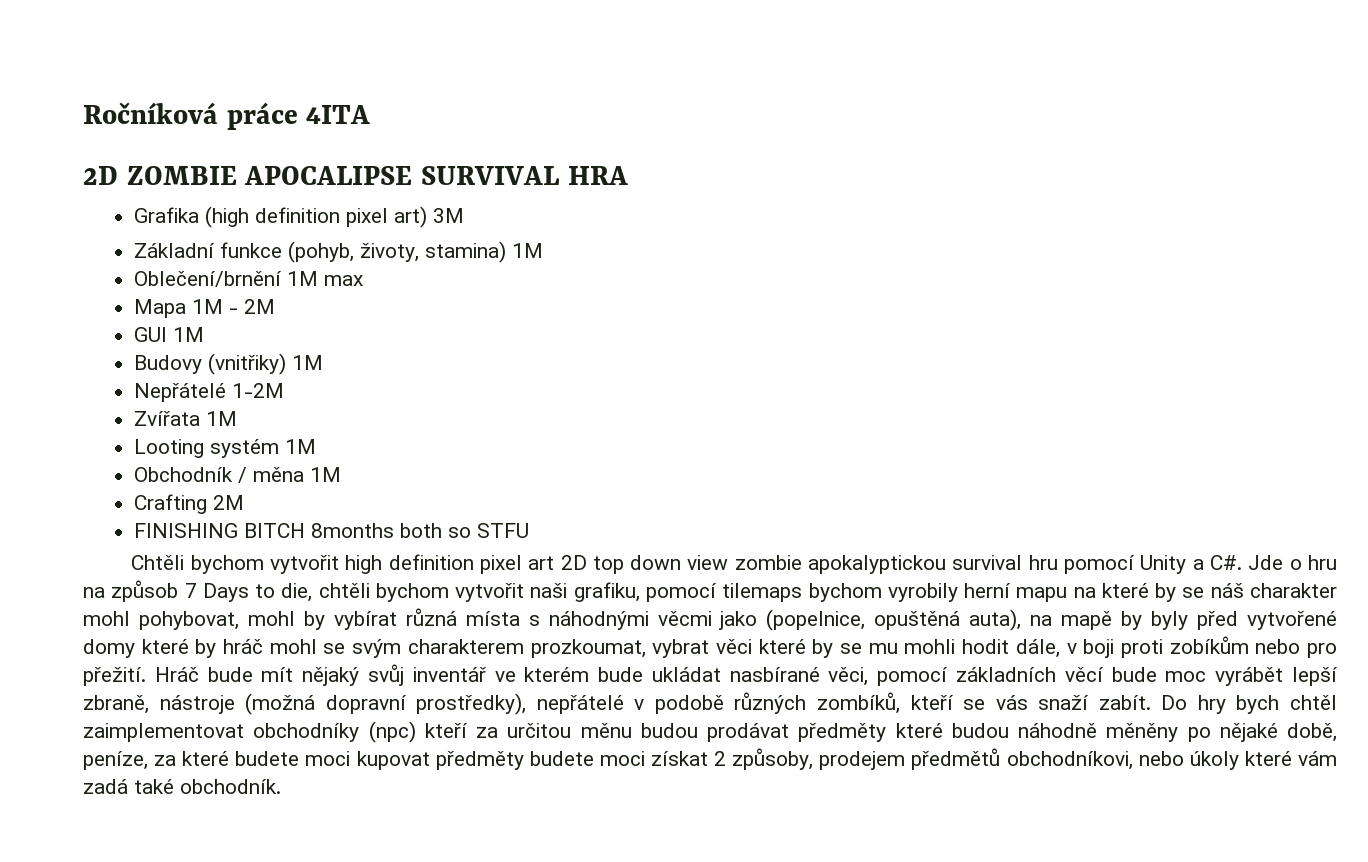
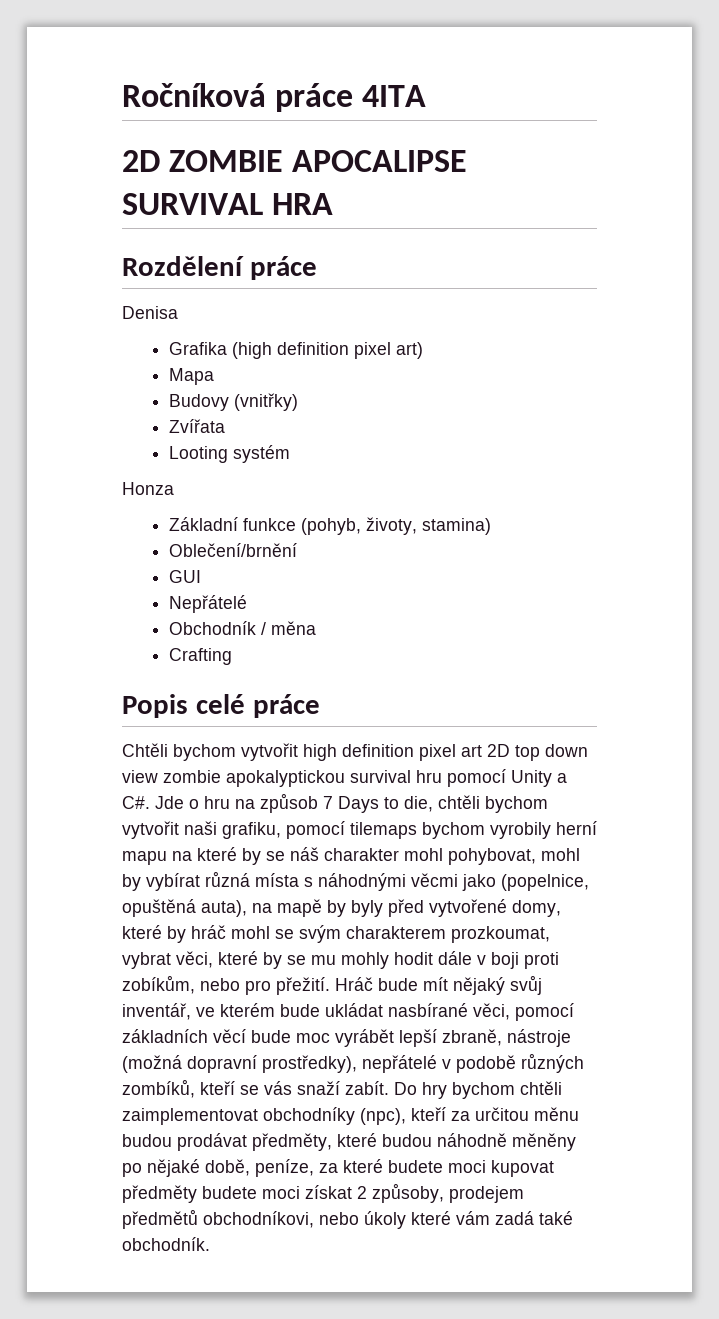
+ Rozdělení práce
+ Denisa
- Grafika (high definition pixel art) 3M
+ Grafika (high definition pixel art)
+ Mapa
+ Budovy (vnitřky)
+ Zvířata
+ Looting systém
+ Honza
- Základní funkce (pohyb, životy, stamina) 1M
+ Základní funkce (pohyb, životy, stamina)
- Oblečení/brnění 1M max
- Mapa 1M - 2M
- GUI 1M
- Budovy (vnitřiky) 1M
- Nepřátelé 1-2M
- Zvířata 1M
- Looting systém 1M
+ Oblečení/brnění
+ GUI
+ Nepřátelé
- Obchodník / měna 1M
+ Obchodník / měna
- Crafting 2M
- FINISHING BITCH 8months both so STFU
+ Crafting
+ Popis celé práce
- Chtěli bychom vytvořit high definition pixel art 2D top down view zombie apokalyptickou survival hru pomocí Unity a C#. Jde o hru na způsob 7 Days to die, chtěli bychom vytvořit naši grafiku, pomocí tilemaps bychom vyrobily herní mapu na které by se náš charakter mohl pohybovat, mohl by vybírat různá místa s náhodnými věcmi jako (popelnice, opuštěná auta), na mapě by byly před vytvořené domy které by hráč mohl se svým charakterem prozkoumat, vybrat věci které by se mu mohli hodit dále, v boji proti zobíkům nebo pro přežití.
+ Chtěli bychom vytvořit high definition pixel art 2D top down view zombie apokalyptickou survival hru pomocí Unity a C#. Jde o hru na způsob 7 Days to die, chtěli bychom vytvořit naši grafiku, pomocí tilemaps bychom vyrobily herní mapu na které by se náš charakter mohl pohybovat, mohl by vybírat různá místa s náhodnými věcmi jako (popelnice, opuštěná auta), na mapě by byly před vytvořené domy, které by hráč mohl se svým charakterem prozkoumat, vybrat věci, které by se mu mohly hodit dále v boji proti zobíkům, nebo pro přežití.
- Hráč bude mít nějaký svůj inventář ve kterém bude ukládat nasbírané věci, pomocí základních věcí bude moc vyrábět lepší zbraně, nástroje (možná dopravní prostředky), nepřátelé v podobě různých zombíků, kteří se vás snaží zabít.
+ Hráč bude mít nějaký svůj inventář, ve kterém bude ukládat nasbírané věci, pomocí základních věcí bude moc vyrábět lepší zbraně, nástroje (možná dopravní prostředky), nepřátelé v podobě různých zombíků, kteří se vás snaží zabít.
- Do hry bych chtěl zaimplementovat obchodníky (npc) kteří za určitou měnu budou prodávat předměty které budou náhodně měněny po nějaké době, peníze, za které budete moci kupovat předměty budete moci získat 2 způsoby, prodejem předmětů obchodníkovi, nebo úkoly které vám zadá také obchodník.
+ Do hry bychom chtěli zaimplementovat obchodníky (npc), kteří za určitou měnu budou prodávat předměty, které budou náhodně měněny po nějaké době, peníze, za které budete moci kupovat předměty budete moci získat 2 způsoby, prodejem předmětů obchodníkovi, nebo úkoly které vám zadá také obchodník.

